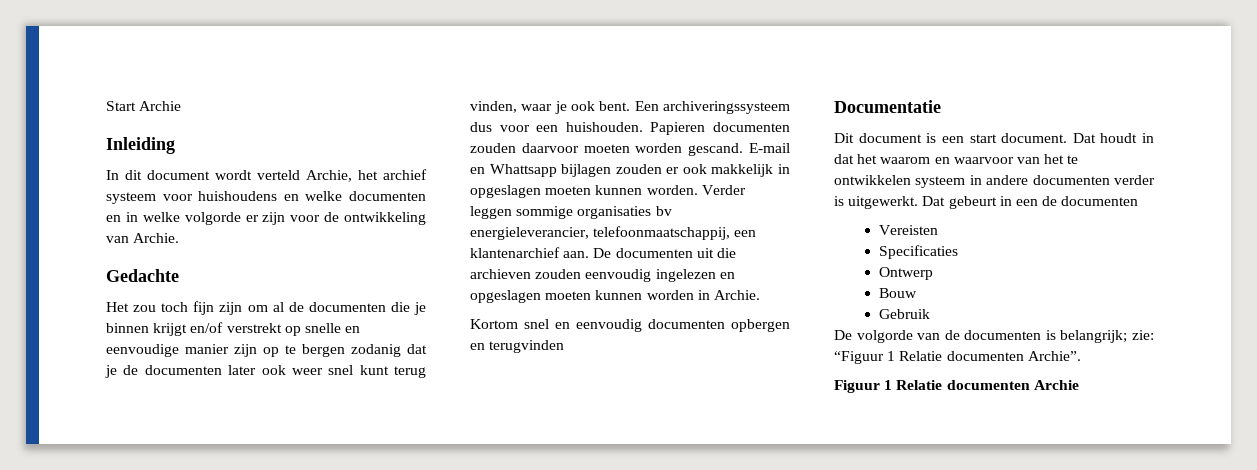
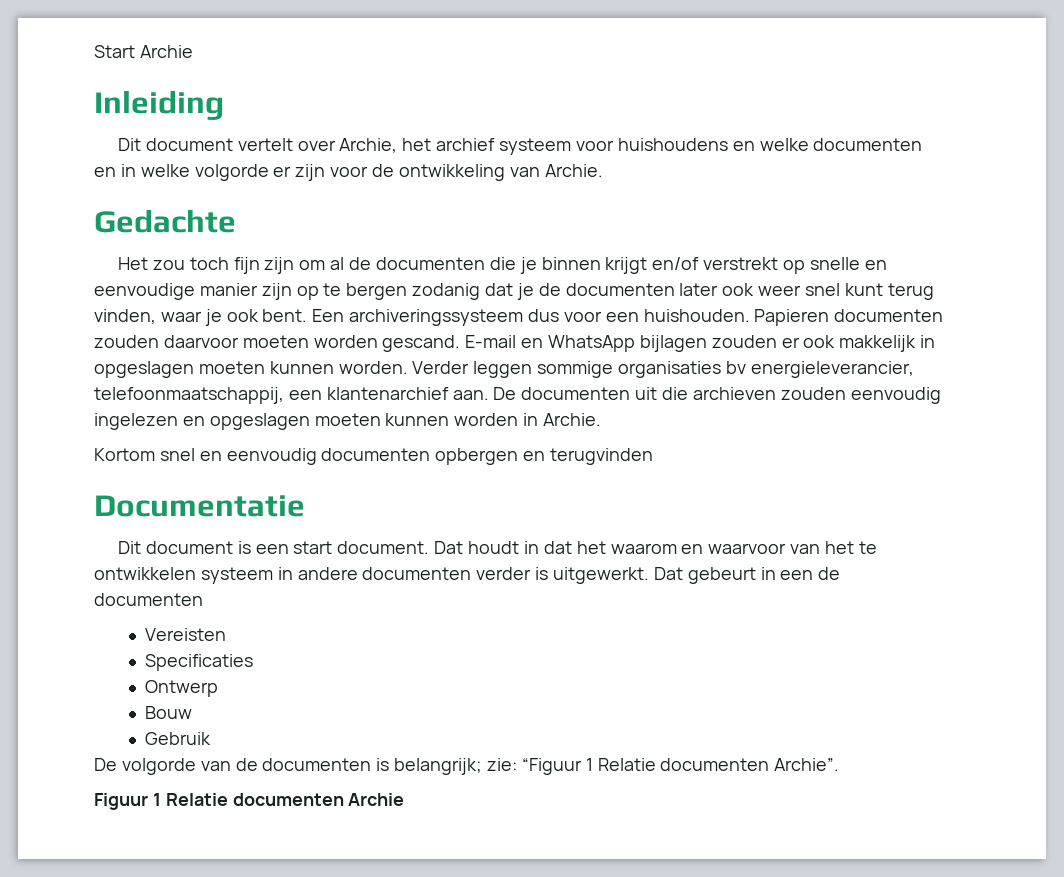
- In dit document wordt verteld Archie, het archief systeem voor huishoudens en welke documenten en in welke volgorde er zijn voor de ontwikkeling van Archie.
+ Dit document vertelt over Archie, het archief systeem voor huishoudens en welke documenten en in welke volgorde er zijn voor de ontwikkeling van Archie.
- E-mail en Whattsapp bijlagen zouden er ook makkelijk in opgeslagen moeten kunnen worden.
+ E-mail en WhatsApp bijlagen zouden er ook makkelijk in opgeslagen moeten kunnen worden.

